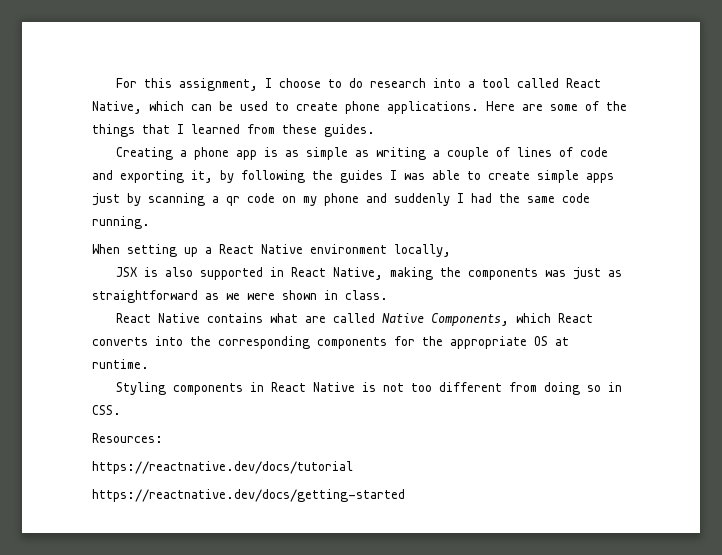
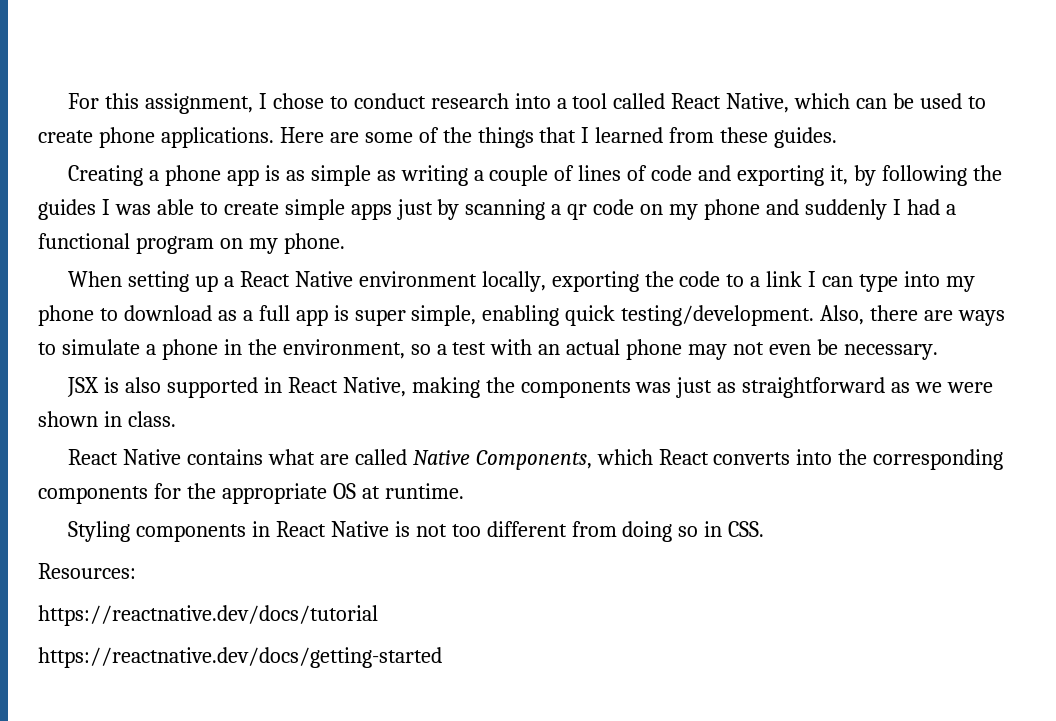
- For this assignment, I choose to do research into a tool called React Native, which can be used to create phone applications.
+ For this assignment, I chose to conduct research into a tool called React Native, which can be used to create phone applications.
- Creating a phone app is as simple as writing a couple of lines of code and exporting it, by following the guides I was able to create simple apps just by scanning a qr code on my phone and suddenly I had the same code running.
+ Creating a phone app is as simple as writing a couple of lines of code and exporting it, by following the guides I was able to create simple apps just by scanning a qr code on my phone and suddenly I had a functional program on my phone.
- When setting up a React Native environment locally,
+ When setting up a React Native environment locally, exporting the code to a link I can type into my phone to download as a full app is super simple, enabling quick testing/development. Also, there are ways to simulate a phone in the environment, so a test with an actual phone may not even be necessary.

